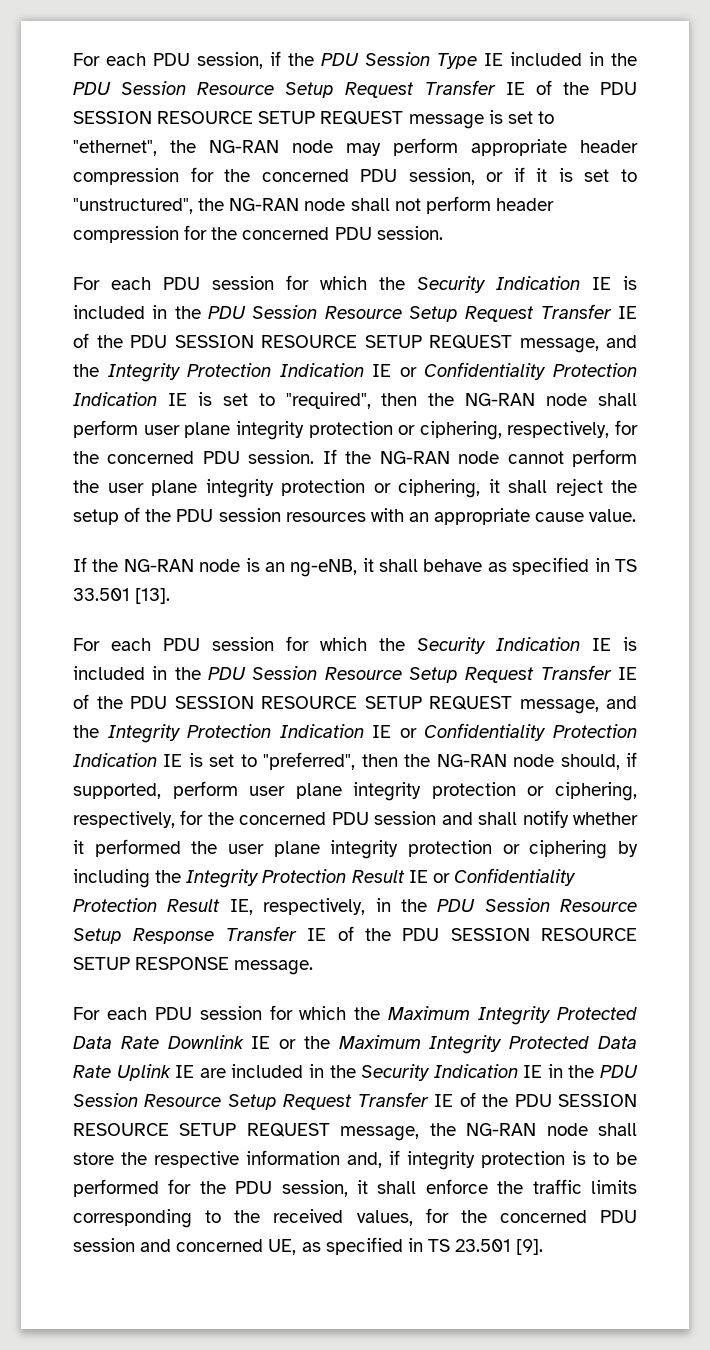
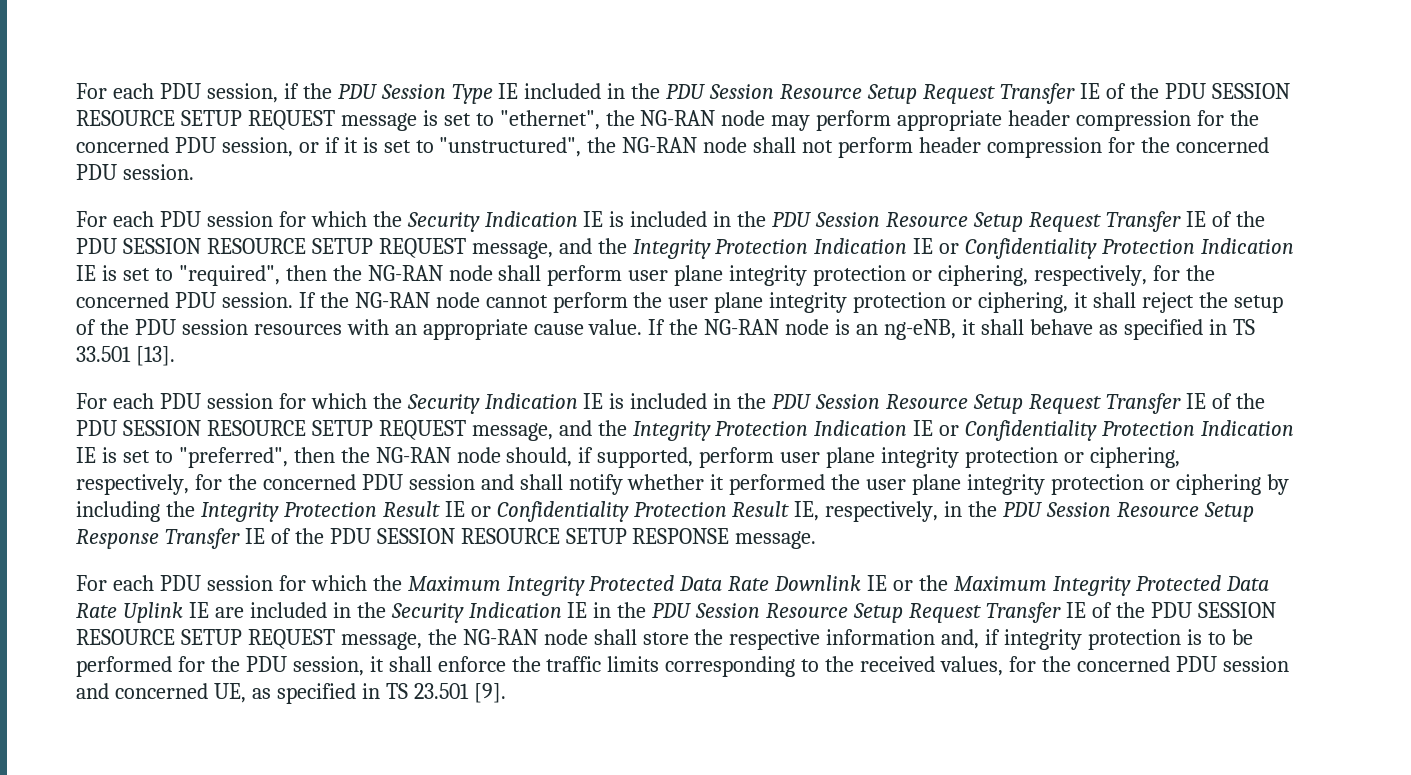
- If the NG-RAN node cannot perform the user plane integrity protection or ciphering, it shall reject the setup of the PDU session resources with an appropriate cause value.
- If the NG-RAN node is an ng-eNB, it shall behave as specified in TS 33.501 [13].
+ If the NG-RAN node cannot perform the user plane integrity protection or ciphering, it shall reject the setup of the PDU session resources with an appropriate cause value. If the NG-RAN node is an ng-eNB, it shall behave as specified in TS 33.501 [13].

